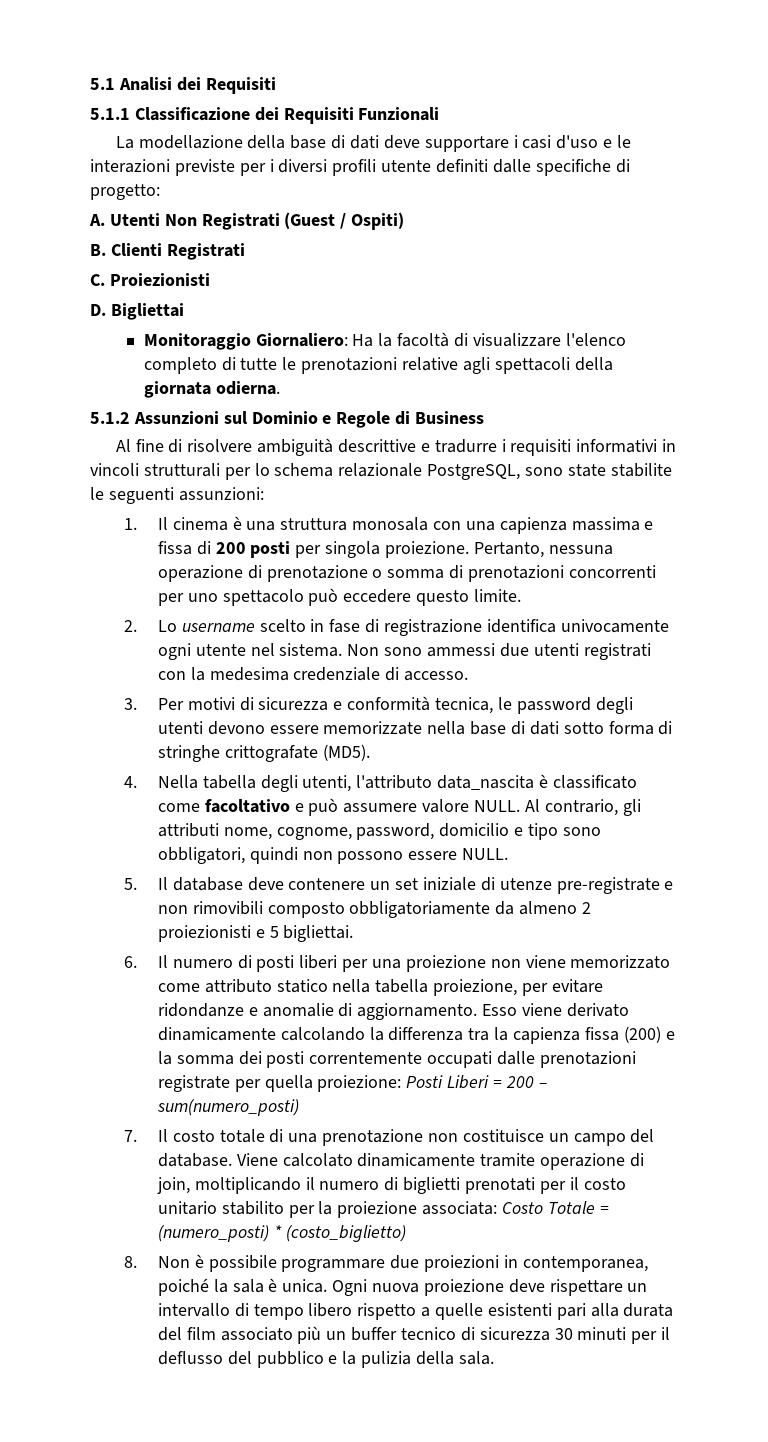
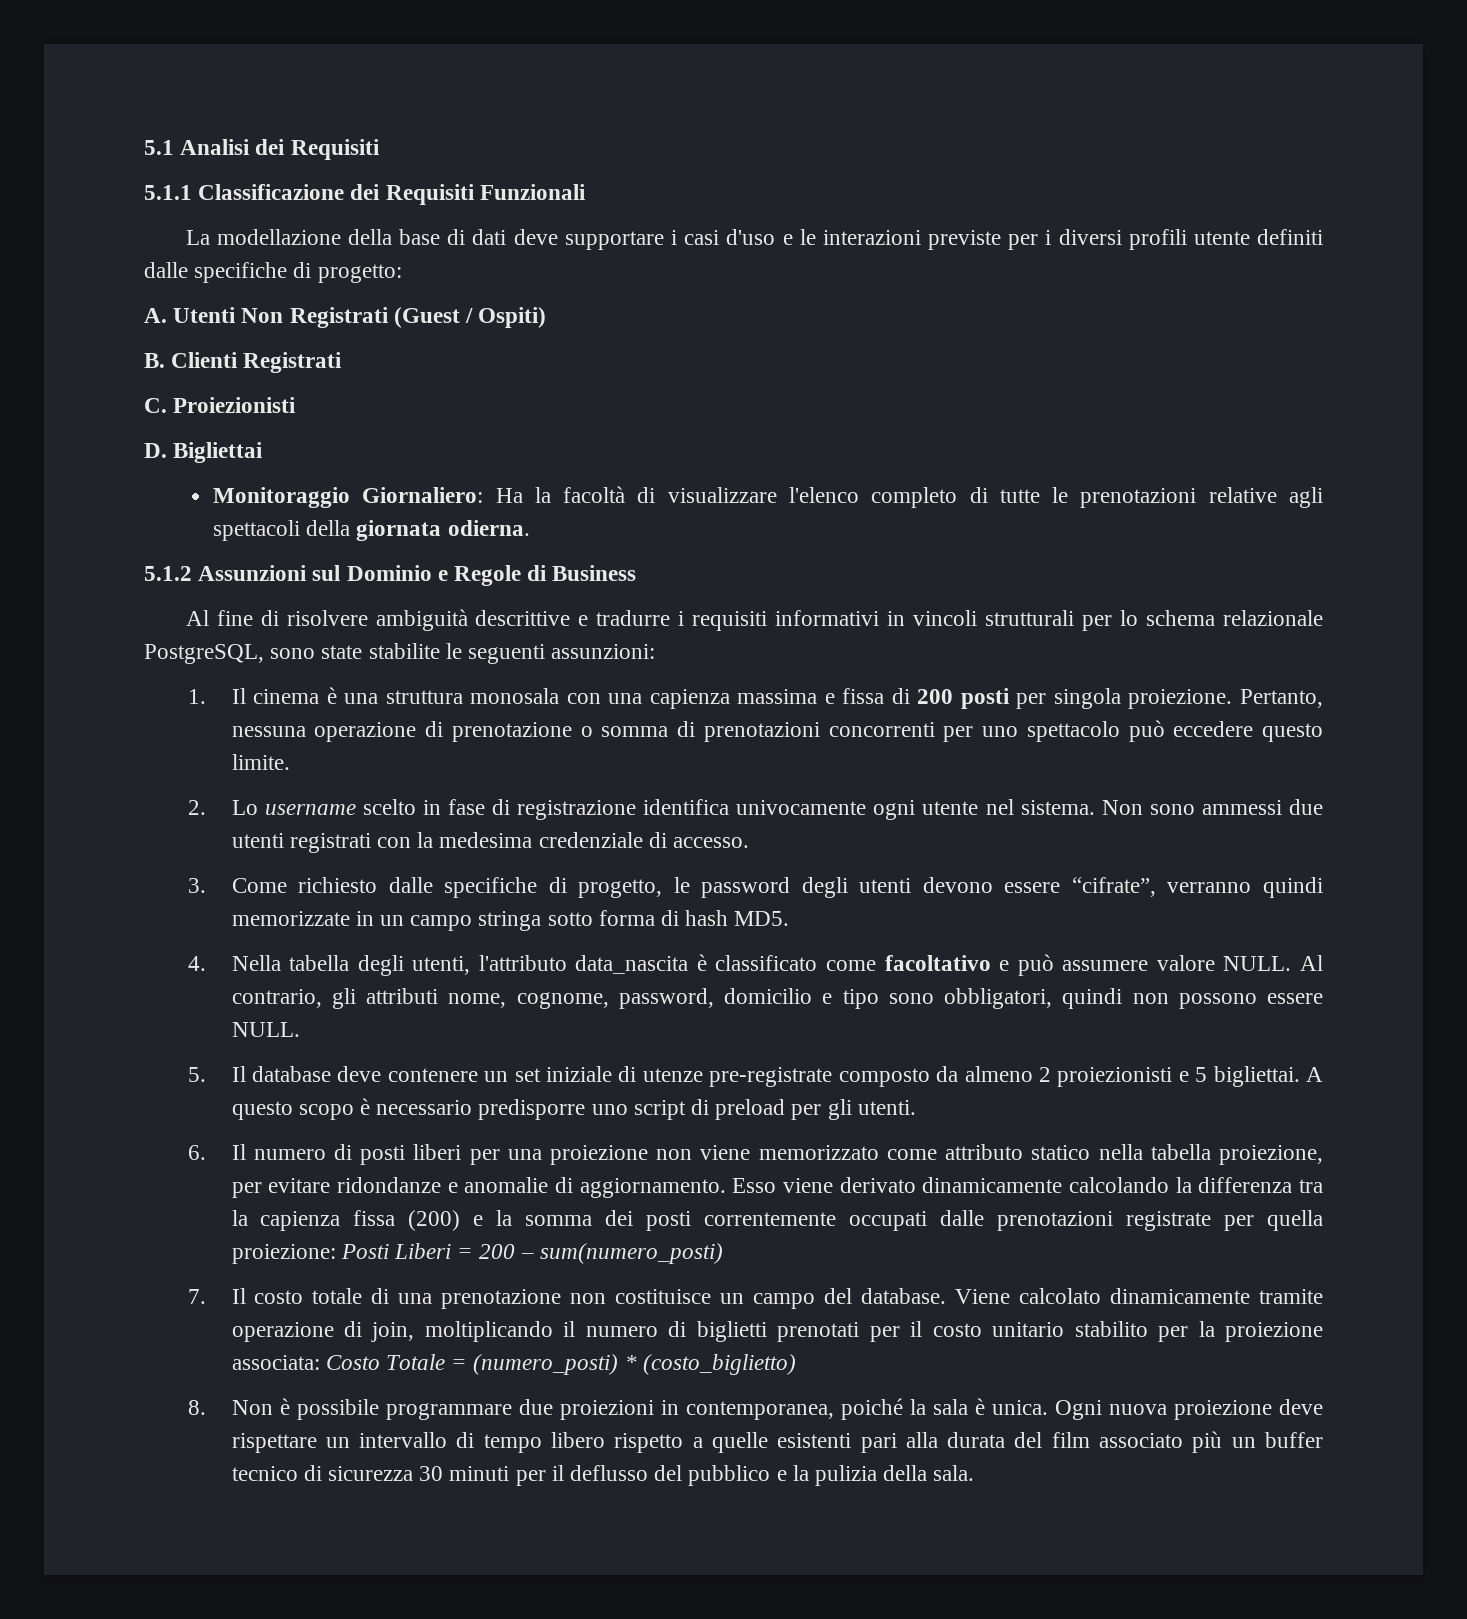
- 3. Per motivi di sicurezza e conformità tecnica, le password degli utenti devono essere memorizzate nella base di dati sotto forma di stringhe crittografate (MD5).
+ 3. Come richiesto dalle specifiche di progetto, le password degli utenti devono essere “cifrate”, verranno quindi memorizzate in un campo stringa sotto forma di hash MD5.
- 5. Il database deve contenere un set iniziale di utenze pre-registrate e non rimovibili composto obbligatoriamente da almeno 2 proiezionisti e 5 bigliettai.
+ 5. Il database deve contenere un set iniziale di utenze pre-registrate composto da almeno 2 proiezionisti e 5 bigliettai. A questo scopo è necessario predisporre uno script di preload per gli utenti.

